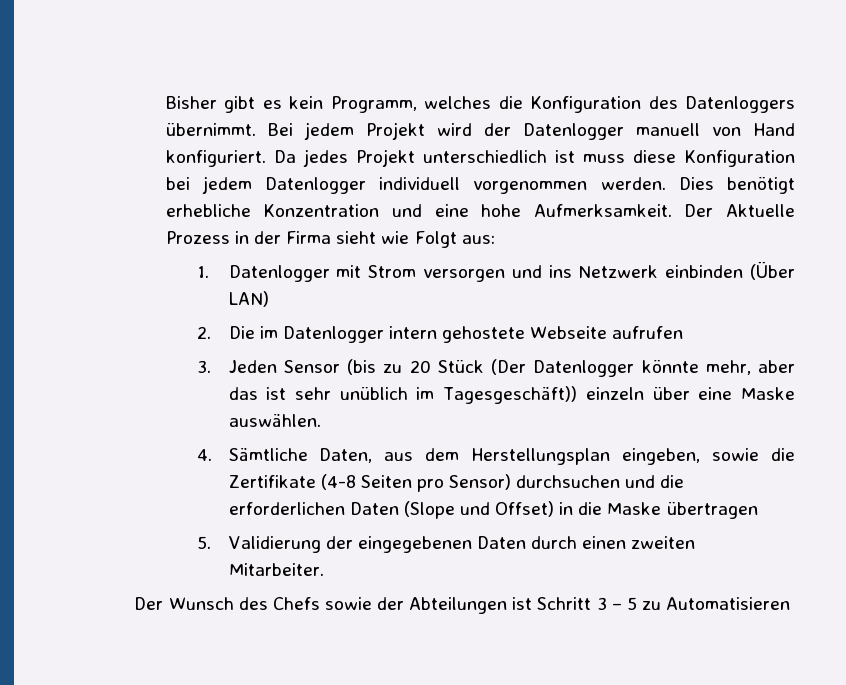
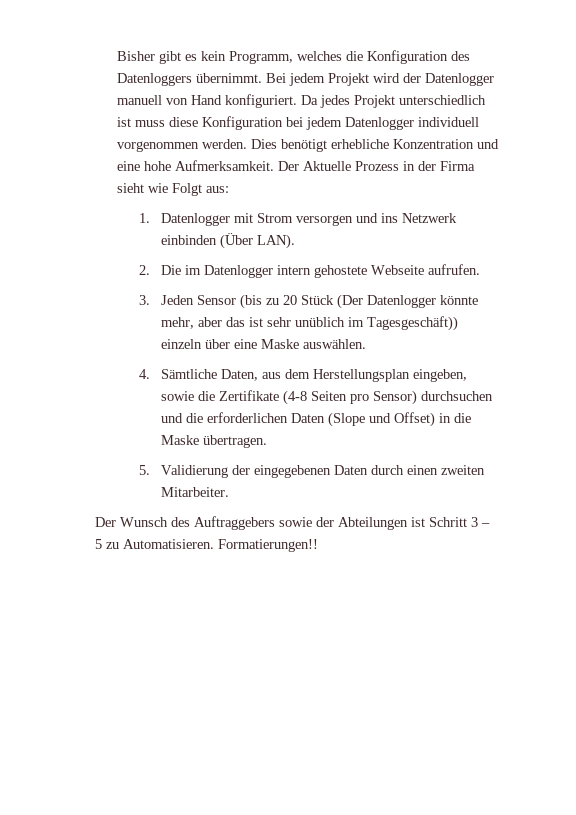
- 1. Datenlogger mit Strom versorgen und ins Netzwerk einbinden (Über LAN)
+ 1. Datenlogger mit Strom versorgen und ins Netzwerk einbinden (Über LAN).
- 2. Die im Datenlogger intern gehostete Webseite aufrufen
+ 2. Die im Datenlogger intern gehostete Webseite aufrufen.
- 4. Sämtliche Daten, aus dem Herstellungsplan eingeben, sowie die Zertifikate (4-8 Seiten pro Sensor) durchsuchen und die erforderlichen Daten (Slope und Offset) in die Maske übertragen
+ 4. Sämtliche Daten, aus dem Herstellungsplan eingeben, sowie die Zertifikate (4-8 Seiten pro Sensor) durchsuchen und die erforderlichen Daten (Slope und Offset) in die Maske übertragen.
- Der Wunsch des Chefs sowie der Abteilungen ist Schritt 3 – 5 zu Automatisieren
+ Der Wunsch des Auftraggebers sowie der Abteilungen ist Schritt 3 – 5 zu Automatisieren. Formatierungen!!

